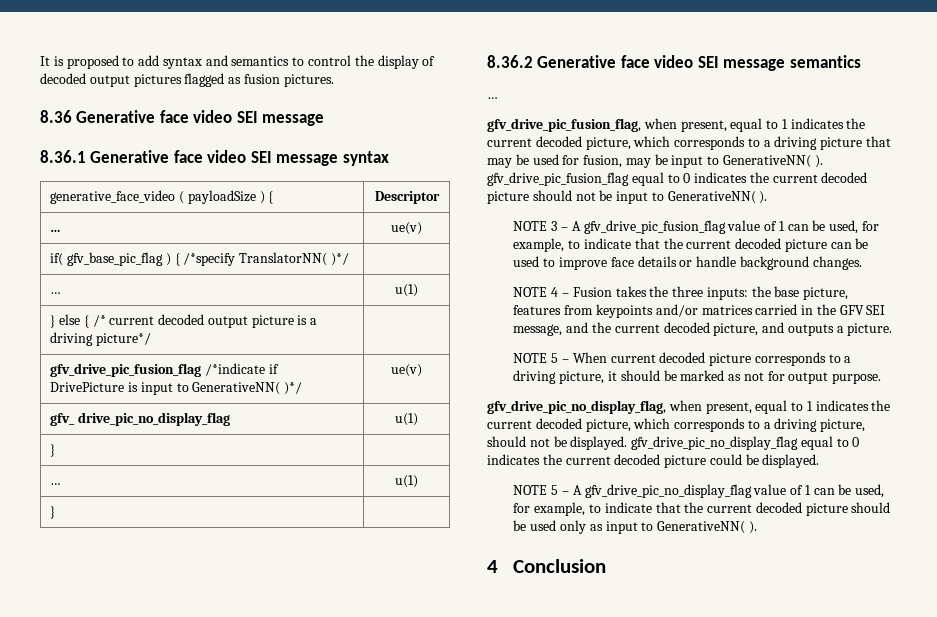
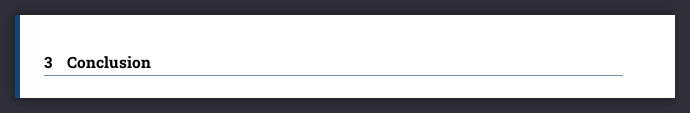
- It is proposed to add syntax and semantics to control the display of decoded output pictures flagged as fusion pictures.
- 8.36 Generative face video SEI message
- 8.36.1 Generative face video SEI message syntax
- generative_face_video ( payloadSize ) { | Descriptor
- … | ue(v)
- if( gfv_base_pic_flag ) { /*specify TranslatorNN( )*/ |
- … | u(1)
- } else { /* current decoded output picture is a driving picture*/ |
- gfv_drive_pic_fusion_flag /*indicate if DrivePicture is input to GenerativeNN( )*/ | ue(v)
- gfv_ drive_pic_no_display_flag | u(1)
- } |
- … | u(1)
- } |
- 8.36.2 Generative face video SEI message semantics
- …
- gfv_drive_pic_fusion_flag, when present, equal to 1 indicates the current decoded picture, which corresponds to a driving picture that may be used for fusion, may be input to GenerativeNN( ). gfv_drive_pic_fusion_flag equal to 0 indicates the current decoded picture should not be input to GenerativeNN( ).
- NOTE 3 – A gfv_drive_pic_fusion_flag value of 1 can be used, for example, to indicate that the current decoded picture can be used to improve face details or handle background changes.
- NOTE 4 – Fusion takes the three inputs: the base picture, features from keypoints and/or matrices carried in the GFV SEI message, and the current decoded picture, and outputs a picture.
- NOTE 5 – When current decoded picture corresponds to a driving picture, it should be marked as not for output purpose.
- gfv_drive_pic_no_display_flag, when present, equal to 1 indicates the current decoded picture, which corresponds to a driving picture, should not be displayed. gfv_drive_pic_no_display_flag equal to 0 indicates the current decoded picture could be displayed.
- NOTE 5 – A gfv_drive_pic_no_display_flag value of 1 can be used, for example, to indicate that the current decoded picture should be used only as input to GenerativeNN( ).
- 4 Conclusion
+ 3 Conclusion

